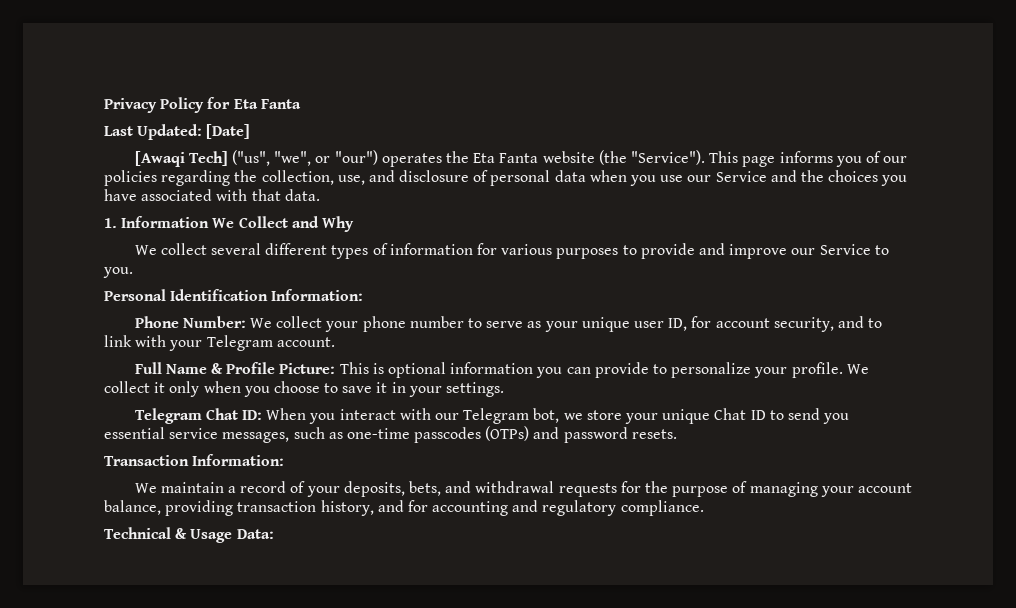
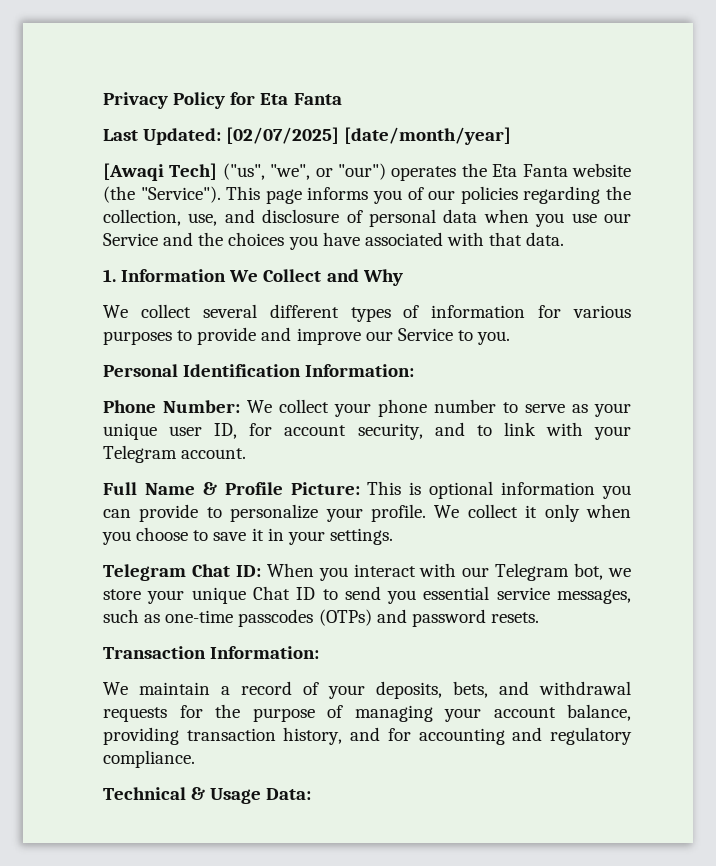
- Last Updated: [Date]
+ Last Updated: [02/07/2025] [date/month/year]

